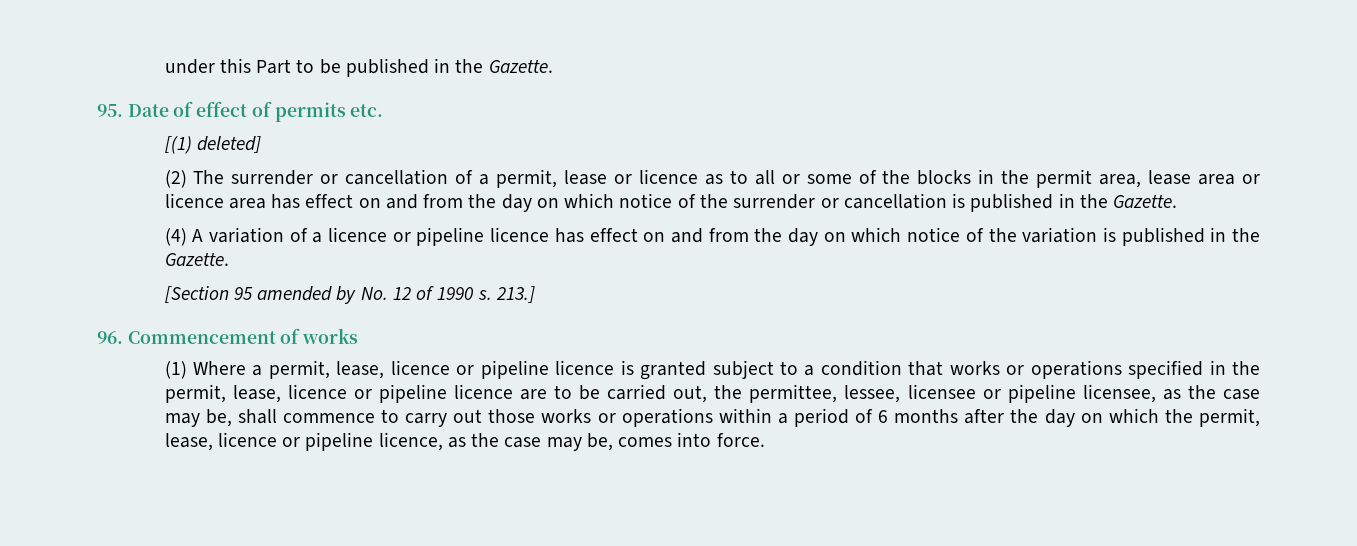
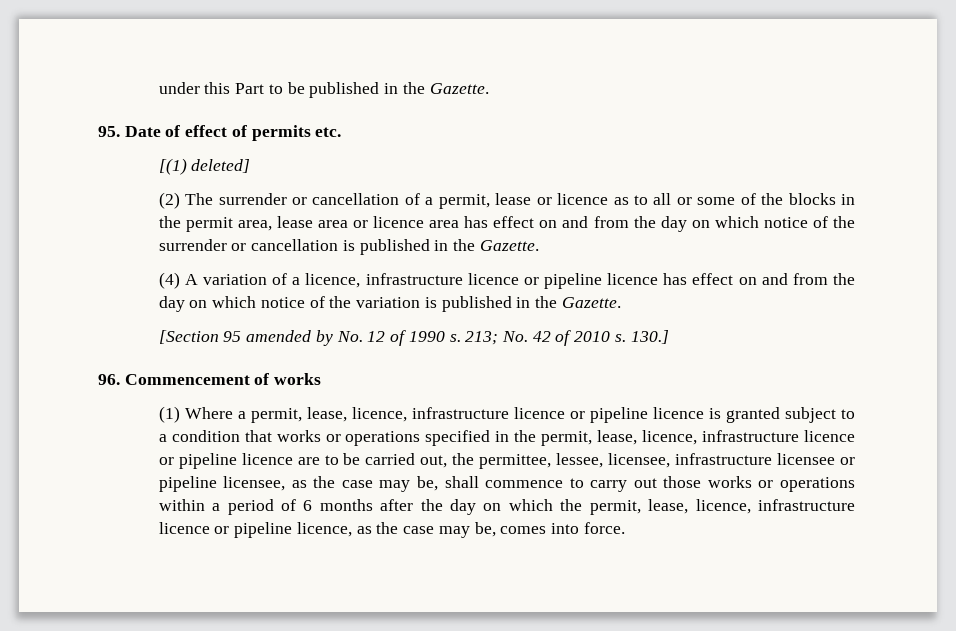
- (4) A variation of a licence or pipeline licence has effect on and from the day on which notice of the variation is published in the Gazette.
+ (4) A variation of a licence, infrastructure licence or pipeline licence has effect on and from the day on which notice of the variation is published in the Gazette.
- 213.]
+ 213; No. 42 of 2010 s. 130.]
- (1) Where a permit, lease, licence or pipeline licence is granted subject to a condition that works or operations specified in the permit, lease, licence or pipeline licence are to be carried out, the permittee, lessee, licensee or pipeline licensee, as the case may be, shall commence to carry out those works or operations within a period of 6 months after the day on which the permit, lease, licence or pipeline licence, as the case may be, comes into force.
+ (1) Where a permit, lease, licence, infrastructure licence or pipeline licence is granted subject to a condition that works or operations specified in the permit, lease, licence, infrastructure licence or pipeline licence are to be carried out, the permittee, lessee, licensee, infrastructure licensee or pipeline licensee, as the case may be, shall commence to carry out those works or operations within a period of 6 months after the day on which the permit, lease, licence, infrastructure licence or pipeline licence, as the case may be, comes into force.

